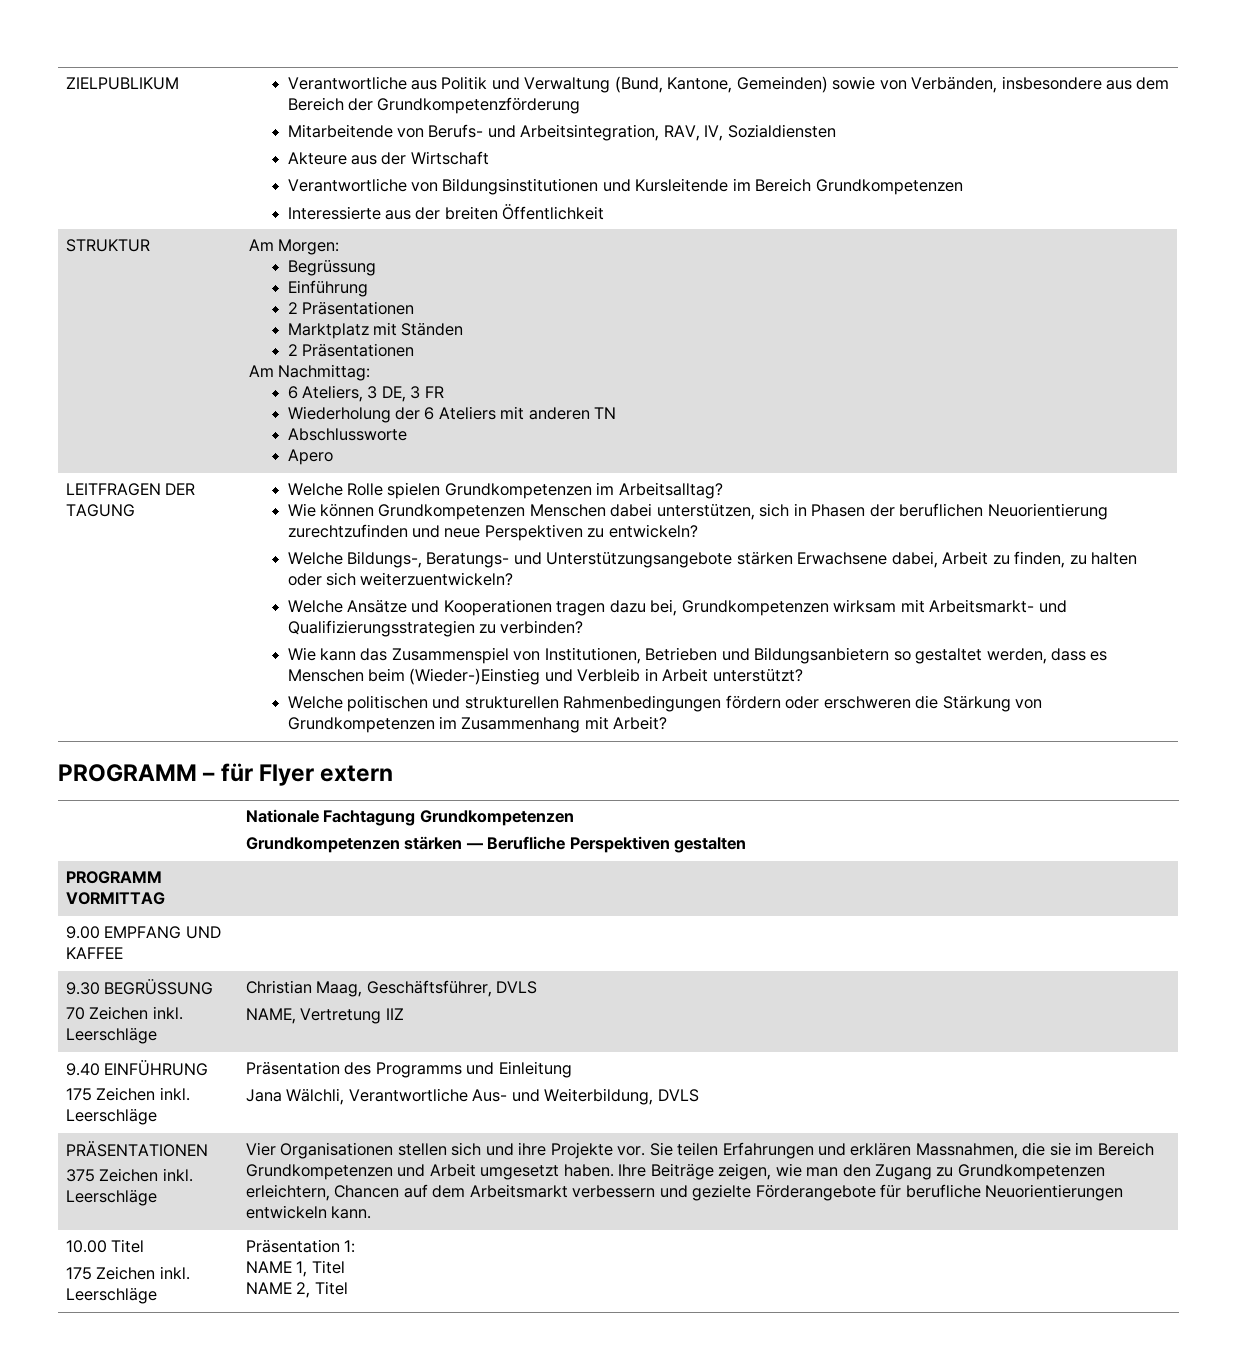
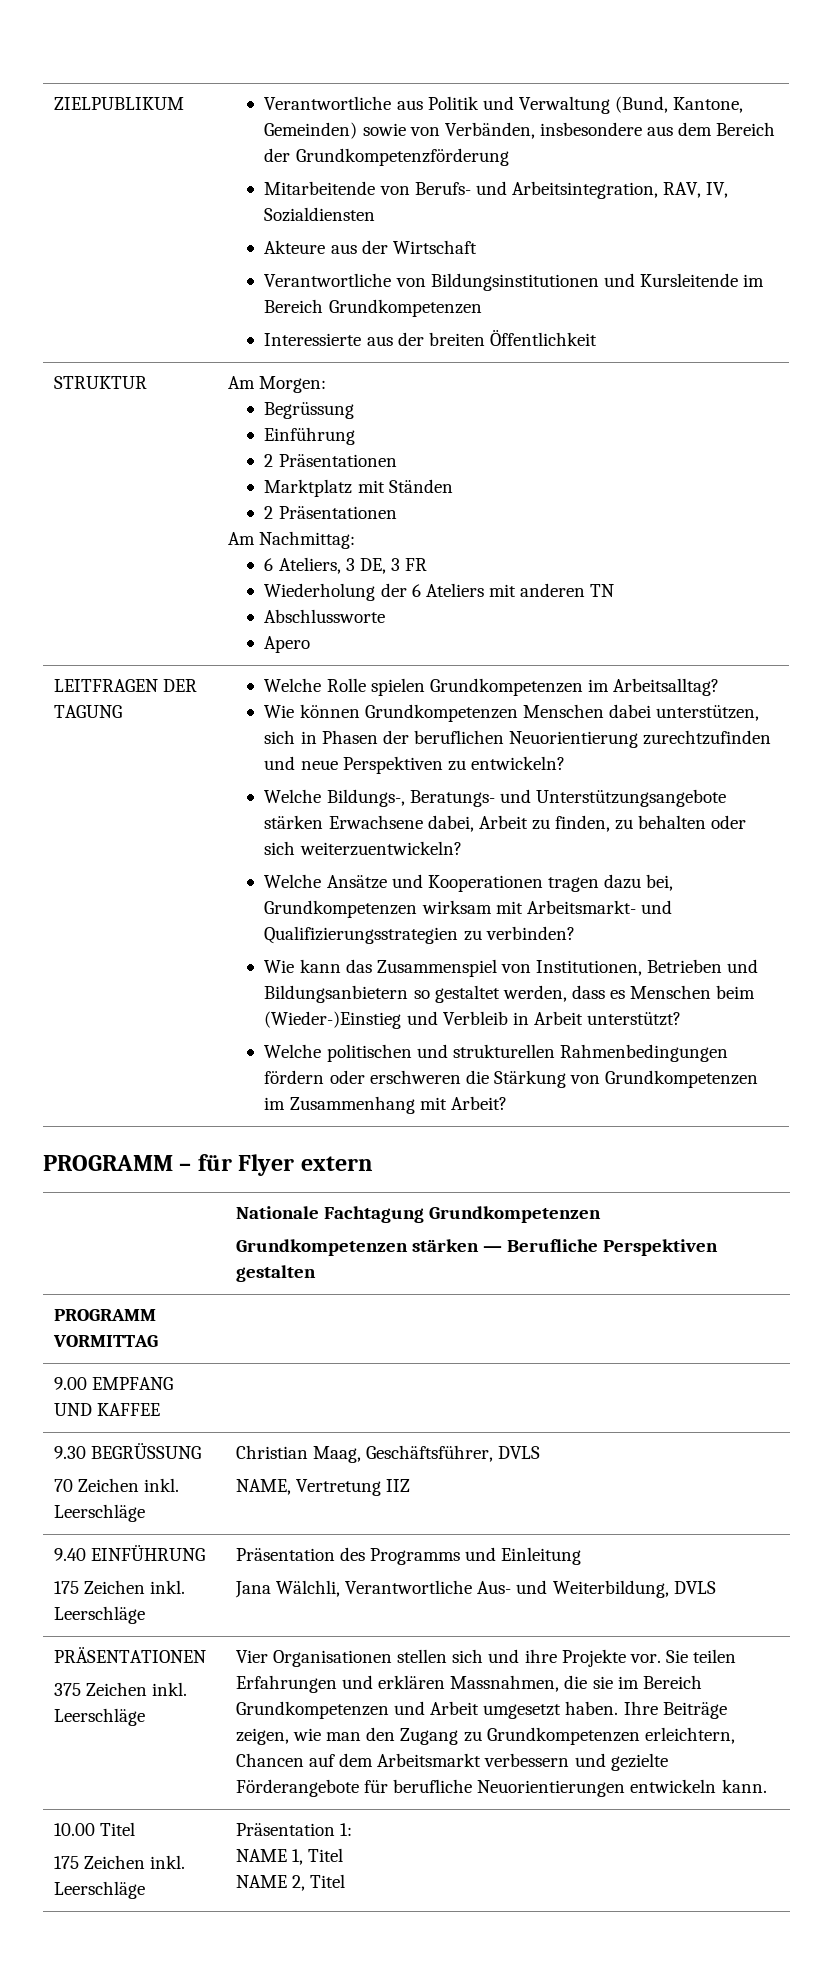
- Welche Bildungs-, Beratungs- und Unterstützungsangebote stärken Erwachsene dabei, Arbeit zu finden, zu halten oder sich weiterzuentwickeln?
+ Welche Bildungs-, Beratungs- und Unterstützungsangebote stärken Erwachsene dabei, Arbeit zu finden, zu behalten oder sich weiterzuentwickeln?

